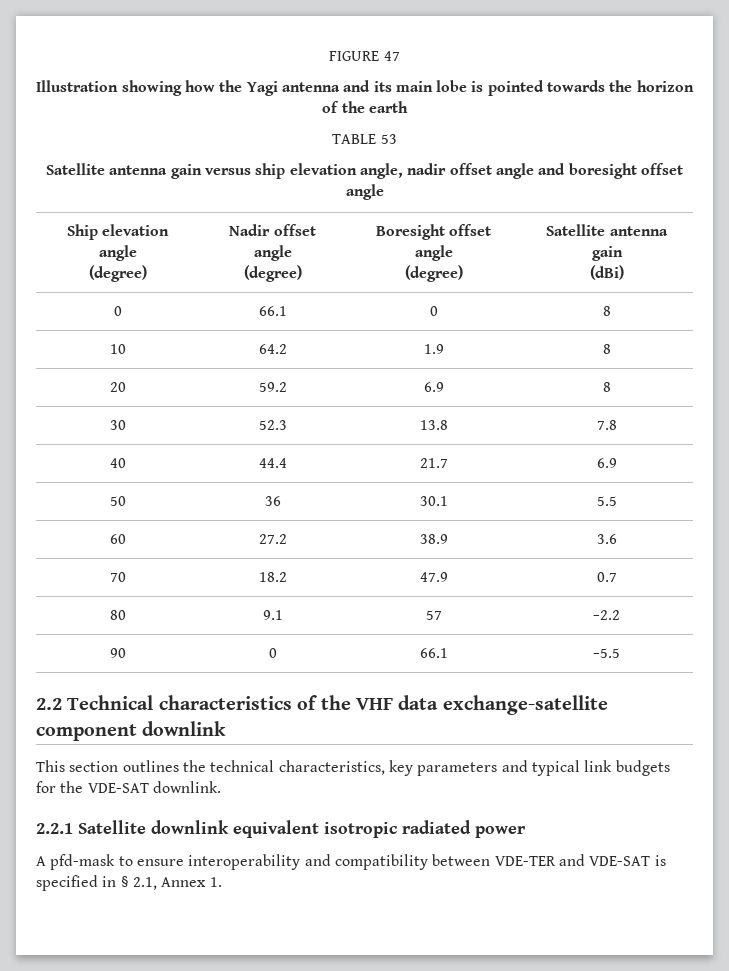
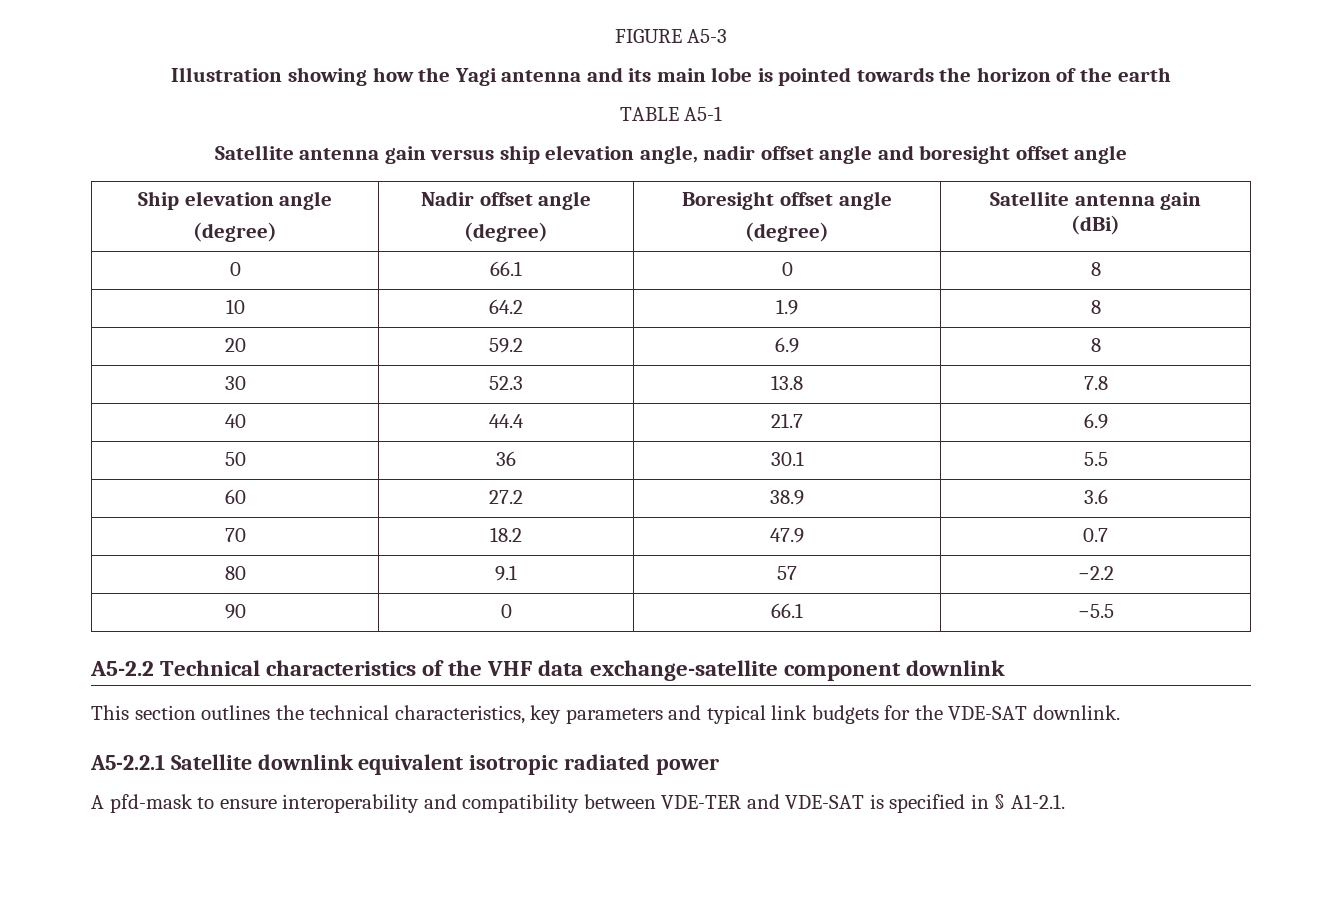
- FIGURE 47
+ FIGURE A5-3
- TABLE 53
+ TABLE A5-1
- 2.2 Technical characteristics of the VHF data exchange-satellite component downlink
+ A5-2.2 Technical characteristics of the VHF data exchange-satellite component downlink
- 2.2.1 Satellite downlink equivalent isotropic radiated power
+ A5-2.2.1 Satellite downlink equivalent isotropic radiated power
- A pfd-mask to ensure interoperability and compatibility between VDE-TER and VDE-SAT is specified in § 2.1, Annex 1.
+ A pfd-mask to ensure interoperability and compatibility between VDE-TER and VDE-SAT is specified in § A1-2.1.

